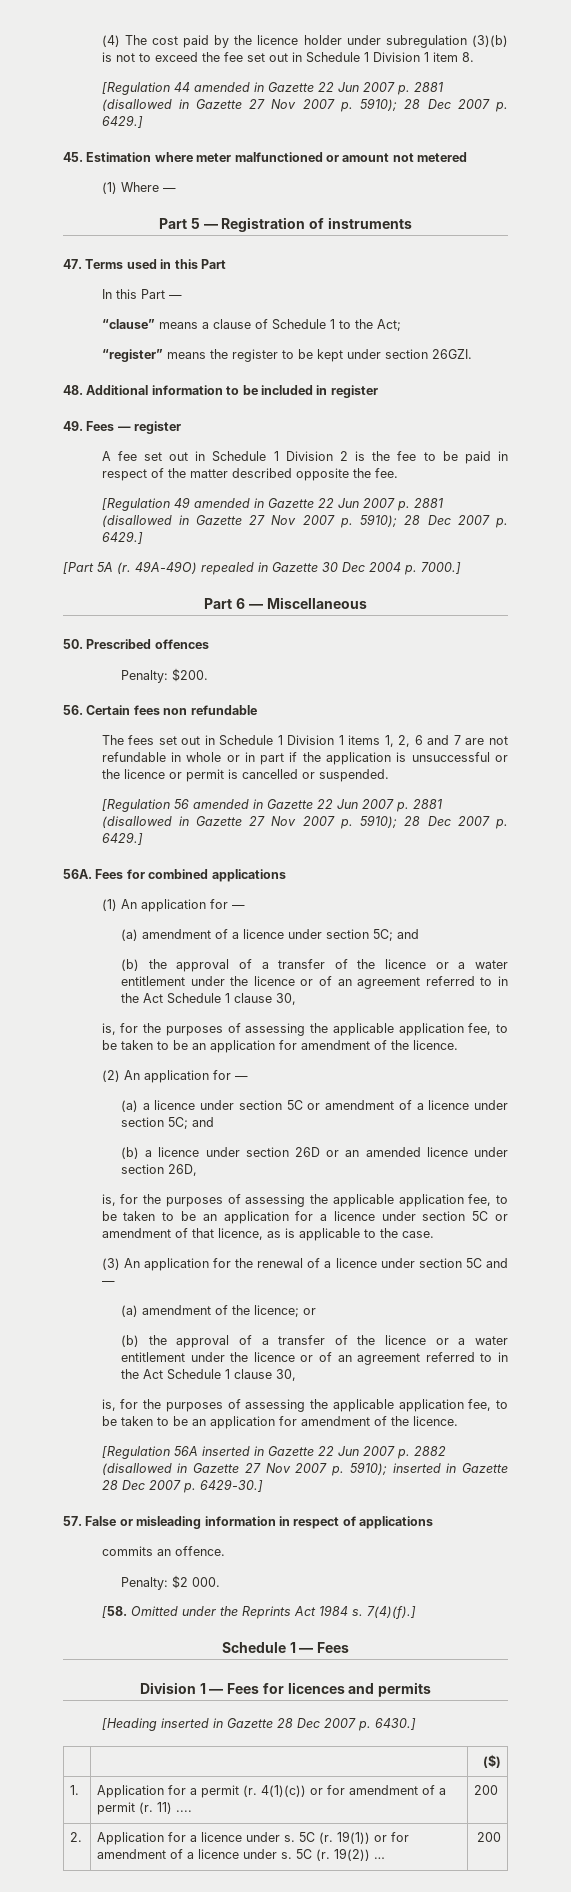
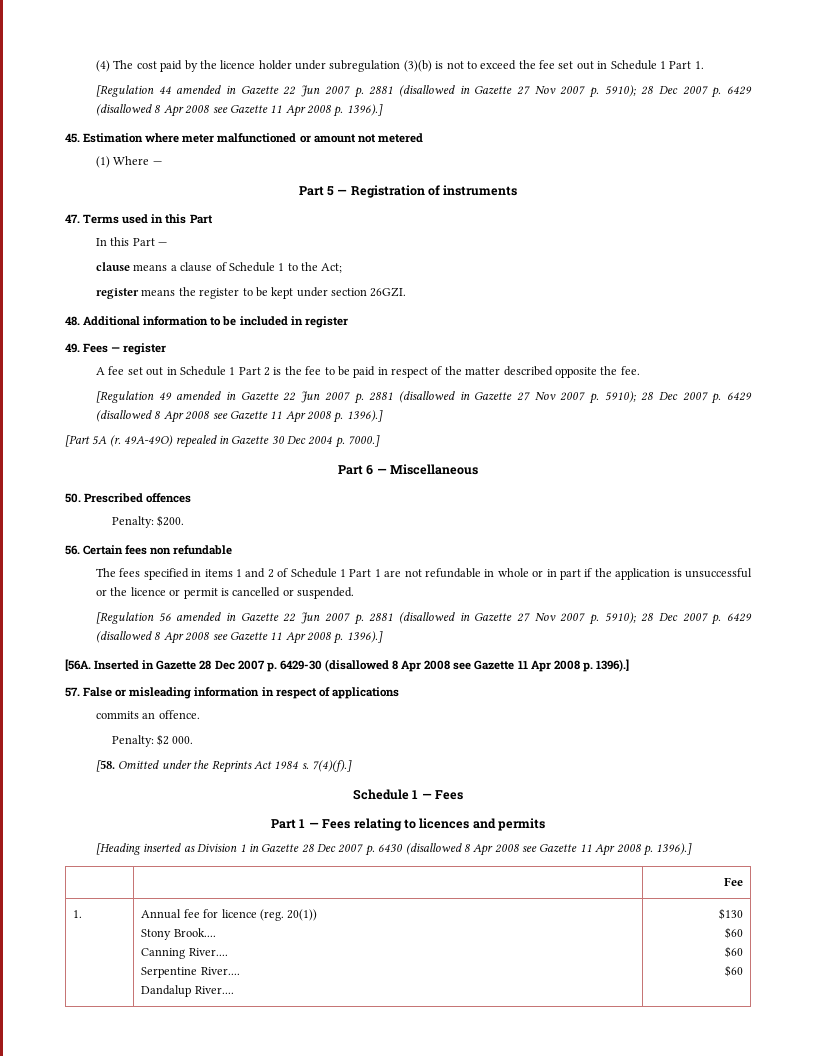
- (4) The cost paid by the licence holder under subregulation (3)(b) is not to exceed the fee set out in Schedule 1 Division 1 item 8.
+ (4) The cost paid by the licence holder under subregulation (3)(b) is not to exceed the fee set out in Schedule 1 Part 1.
- [Regulation 44 amended in Gazette 22 Jun 2007 p. 2881 (disallowed in Gazette 27 Nov 2007 p. 5910); 28 Dec 2007 p. 6429.]
+ [Regulation 44 amended in Gazette 22 Jun 2007 p. 2881 (disallowed in Gazette 27 Nov 2007 p. 5910); 28 Dec 2007 p. 6429 (disallowed 8 Apr 2008 see Gazette 11 Apr 2008 p. 1396).]
- “clause” means a clause of Schedule 1 to the Act;
+ clause means a clause of Schedule 1 to the Act;
- “register” means the register to be kept under section 26GZI.
+ register means the register to be kept under section 26GZI.
- A fee set out in Schedule 1 Division 2 is the fee to be paid in respect of the matter described opposite the fee.
+ A fee set out in Schedule 1 Part 2 is the fee to be paid in respect of the matter described opposite the fee.
- [Regulation 49 amended in Gazette 22 Jun 2007 p. 2881 (disallowed in Gazette 27 Nov 2007 p. 5910); 28 Dec 2007 p. 6429.]
+ [Regulation 49 amended in Gazette 22 Jun 2007 p. 2881 (disallowed in Gazette 27 Nov 2007 p. 5910); 28 Dec 2007 p. 6429 (disallowed 8 Apr 2008 see Gazette 11 Apr 2008 p. 1396).]
- The fees set out in Schedule 1 Division 1 items 1, 2, 6 and 7 are not refundable in whole or in part if the application is unsuccessful or the licence or permit is cancelled or suspended.
+ The fees specified in items 1 and 2 of Schedule 1 Part 1 are not refundable in whole or in part if the application is unsuccessful or the licence or permit is cancelled or suspended.
- [Regulation 56 amended in Gazette 22 Jun 2007 p. 2881 (disallowed in Gazette 27 Nov 2007 p. 5910); 28 Dec 2007 p. 6429.]
- 56A. Fees for combined applications
- (1) An application for —
- (a) amendment of a licence under section 5C; and
- (b) the approval of a transfer of the licence or a water entitlement under the licence or of an agreement referred to in the Act Schedule 1 clause 30,
- is, for the purposes of assessing the applicable application fee, to be taken to be an application for amendment of the licence.
- (2) An application for —
- (a) a licence under section 5C or amendment of a licence under section 5C; and
- (b) a licence under section 26D or an amended licence under section 26D,
- is, for the purposes of assessing the applicable application fee, to be taken to be an application for a licence under section 5C or amendment of that licence, as is applicable to the case.
- (3) An application for the renewal of a licence under section 5C and —
- (a) amendment of the licence; or
- (b) the approval of a transfer of the licence or a water entitlement under the licence or of an agreement referred to in the Act Schedule 1 clause 30,
- is, for the purposes of assessing the applicable application fee, to be taken to be an application for amendment of the licence.
- [Regulation 56A inserted in Gazette 22 Jun 2007 p. 2882 (disallowed in Gazette 27 Nov 2007 p. 5910); inserted in Gazette 28 Dec 2007 p. 6429-30.]
+ [Regulation 56 amended in Gazette 22 Jun 2007 p. 2881 (disallowed in Gazette 27 Nov 2007 p. 5910); 28 Dec 2007 p. 6429 (disallowed 8 Apr 2008 see Gazette 11 Apr 2008 p. 1396).]
+ [56A. Inserted in Gazette 28 Dec 2007 p. 6429-30 (disallowed 8 Apr 2008 see Gazette 11 Apr 2008 p. 1396).]
- Division 1 — Fees for licences and permits
+ Part 1 — Fees relating to licences and permits
- [Heading inserted in Gazette 28 Dec 2007 p. 6430.]
- | | ($)
- 1. | Application for a permit (r. 4(1)(c)) or for amendment of a permit (r. 11) .... | 200
- 2. | Application for a licence under s. 5C (r. 19(1)) or for amendment of a licence under s. 5C (r. 19(2)) … | 200
+ [Heading inserted as Division 1 in Gazette 28 Dec 2007 p. 6430 (disallowed 8 Apr 2008 see Gazette 11 Apr 2008 p. 1396).]
+ | | Fee
+ 1. | Annual fee for licence (reg. 20(1))
+ Stony Brook....
+ Canning River....
+ Serpentine River....
+ Dandalup River.... | $130
+ $60
+ $60
+ $60

